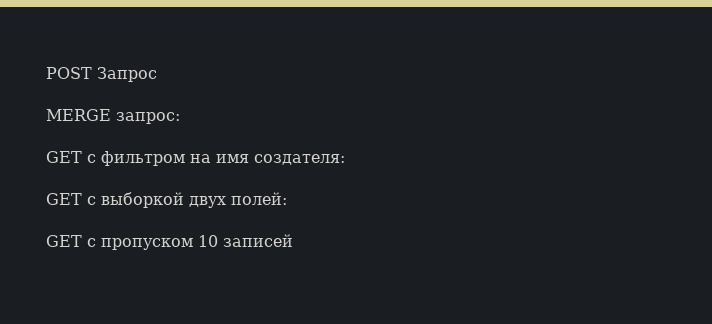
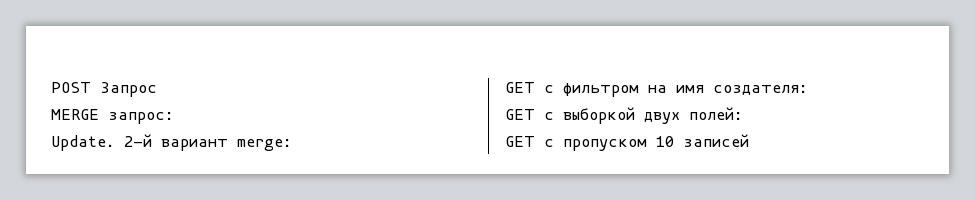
+ Update. 2-й вариант merge:

